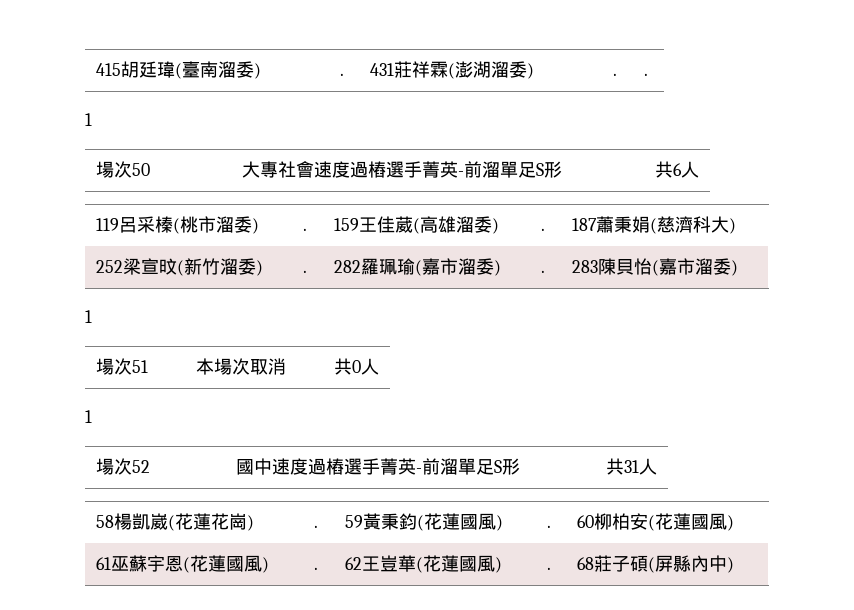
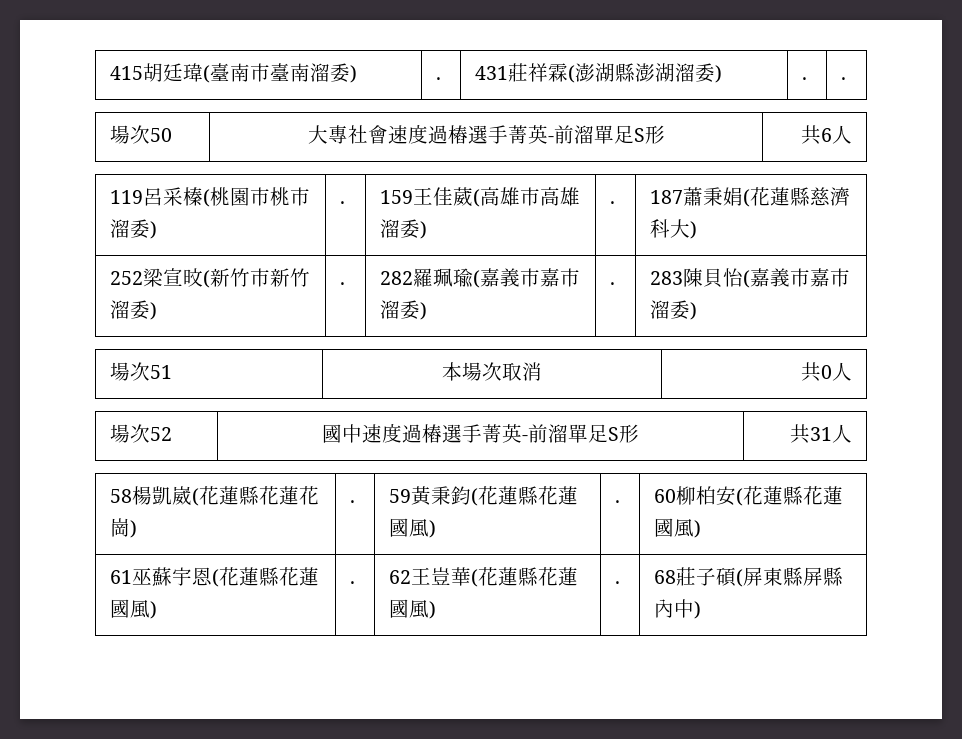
- 415胡廷瑋(臺南溜委) | . | 431莊祥霖(澎湖溜委) | . | .
- 1
+ 415胡廷瑋(臺南市臺南溜委) | . | 431莊祥霖(澎湖縣澎湖溜委) | . | .
- 119呂采榛(桃市溜委) | . | 159王佳葳(高雄溜委) | . | 187蕭秉娟(慈濟科大)
+ 119呂采榛(桃園市桃市溜委) | . | 159王佳葳(高雄市高雄溜委) | . | 187蕭秉娟(花蓮縣慈濟科大)
- 252梁宣旼(新竹溜委) | . | 282羅珮瑜(嘉市溜委) | . | 283陳貝怡(嘉市溜委)
- 1
+ 252梁宣旼(新竹市新竹溜委) | . | 282羅珮瑜(嘉義市嘉市溜委) | . | 283陳貝怡(嘉義市嘉市溜委)
  場次51 | 本場次取消 | 共0人
- 1
- 58楊凱崴(花蓮花崗) | . | 59黃秉鈞(花蓮國風) | . | 60柳柏安(花蓮國風)
+ 58楊凱崴(花蓮縣花蓮花崗) | . | 59黃秉鈞(花蓮縣花蓮國風) | . | 60柳柏安(花蓮縣花蓮國風)
- 61巫蘇宇恩(花蓮國風) | . | 62王豈華(花蓮國風) | . | 68莊子碩(屏縣內中)
+ 61巫蘇宇恩(花蓮縣花蓮國風) | . | 62王豈華(花蓮縣花蓮國風) | . | 68莊子碩(屏東縣屏縣內中)

